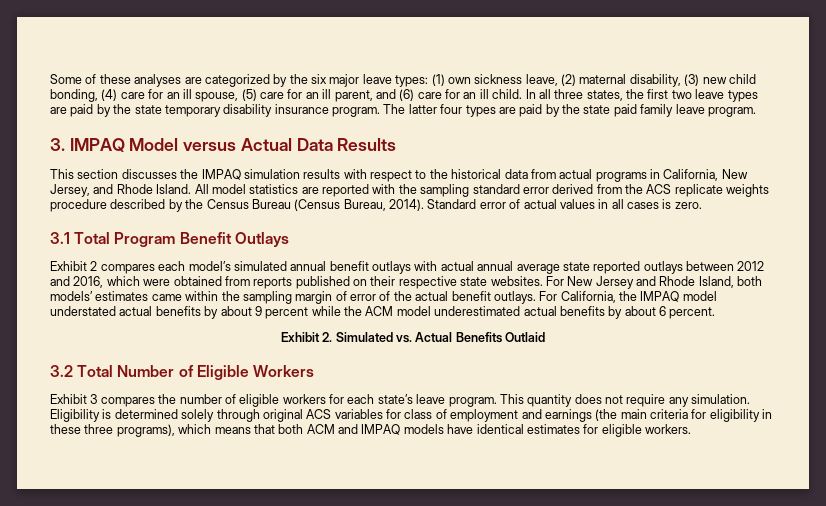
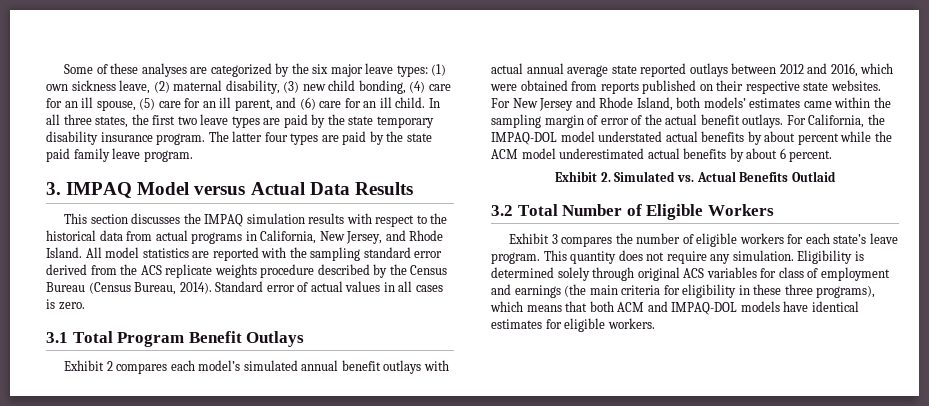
- For California, the IMPAQ model understated actual benefits by about 9 percent while the ACM model underestimated actual benefits by about 6 percent.
+ For California, the IMPAQ-DOL model understated actual benefits by about percent while the ACM model underestimated actual benefits by about 6 percent.
- Eligibility is determined solely through original ACS variables for class of employment and earnings (the main criteria for eligibility in these three programs), which means that both ACM and IMPAQ models have identical estimates for eligible workers.
+ Eligibility is determined solely through original ACS variables for class of employment and earnings (the main criteria for eligibility in these three programs), which means that both ACM and IMPAQ-DOL models have identical estimates for eligible workers.

